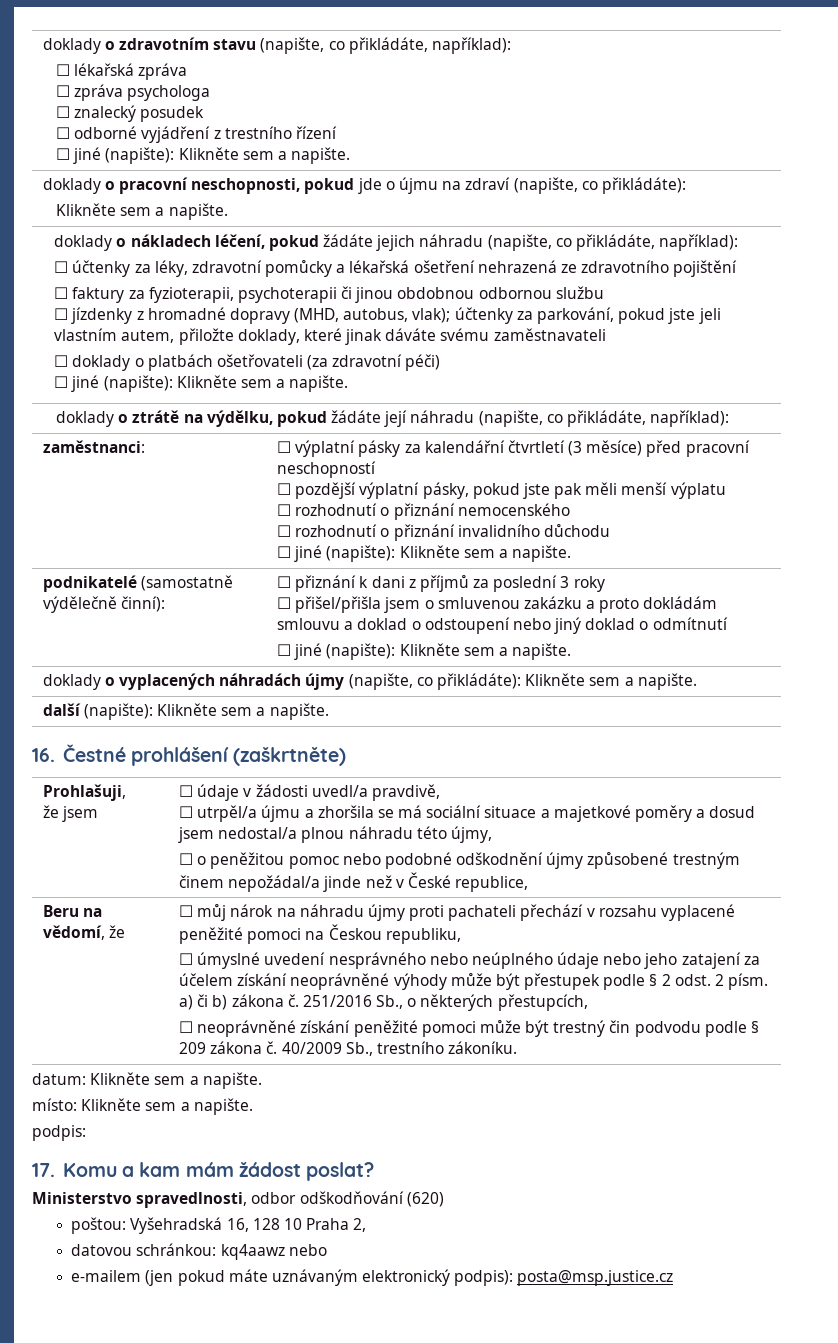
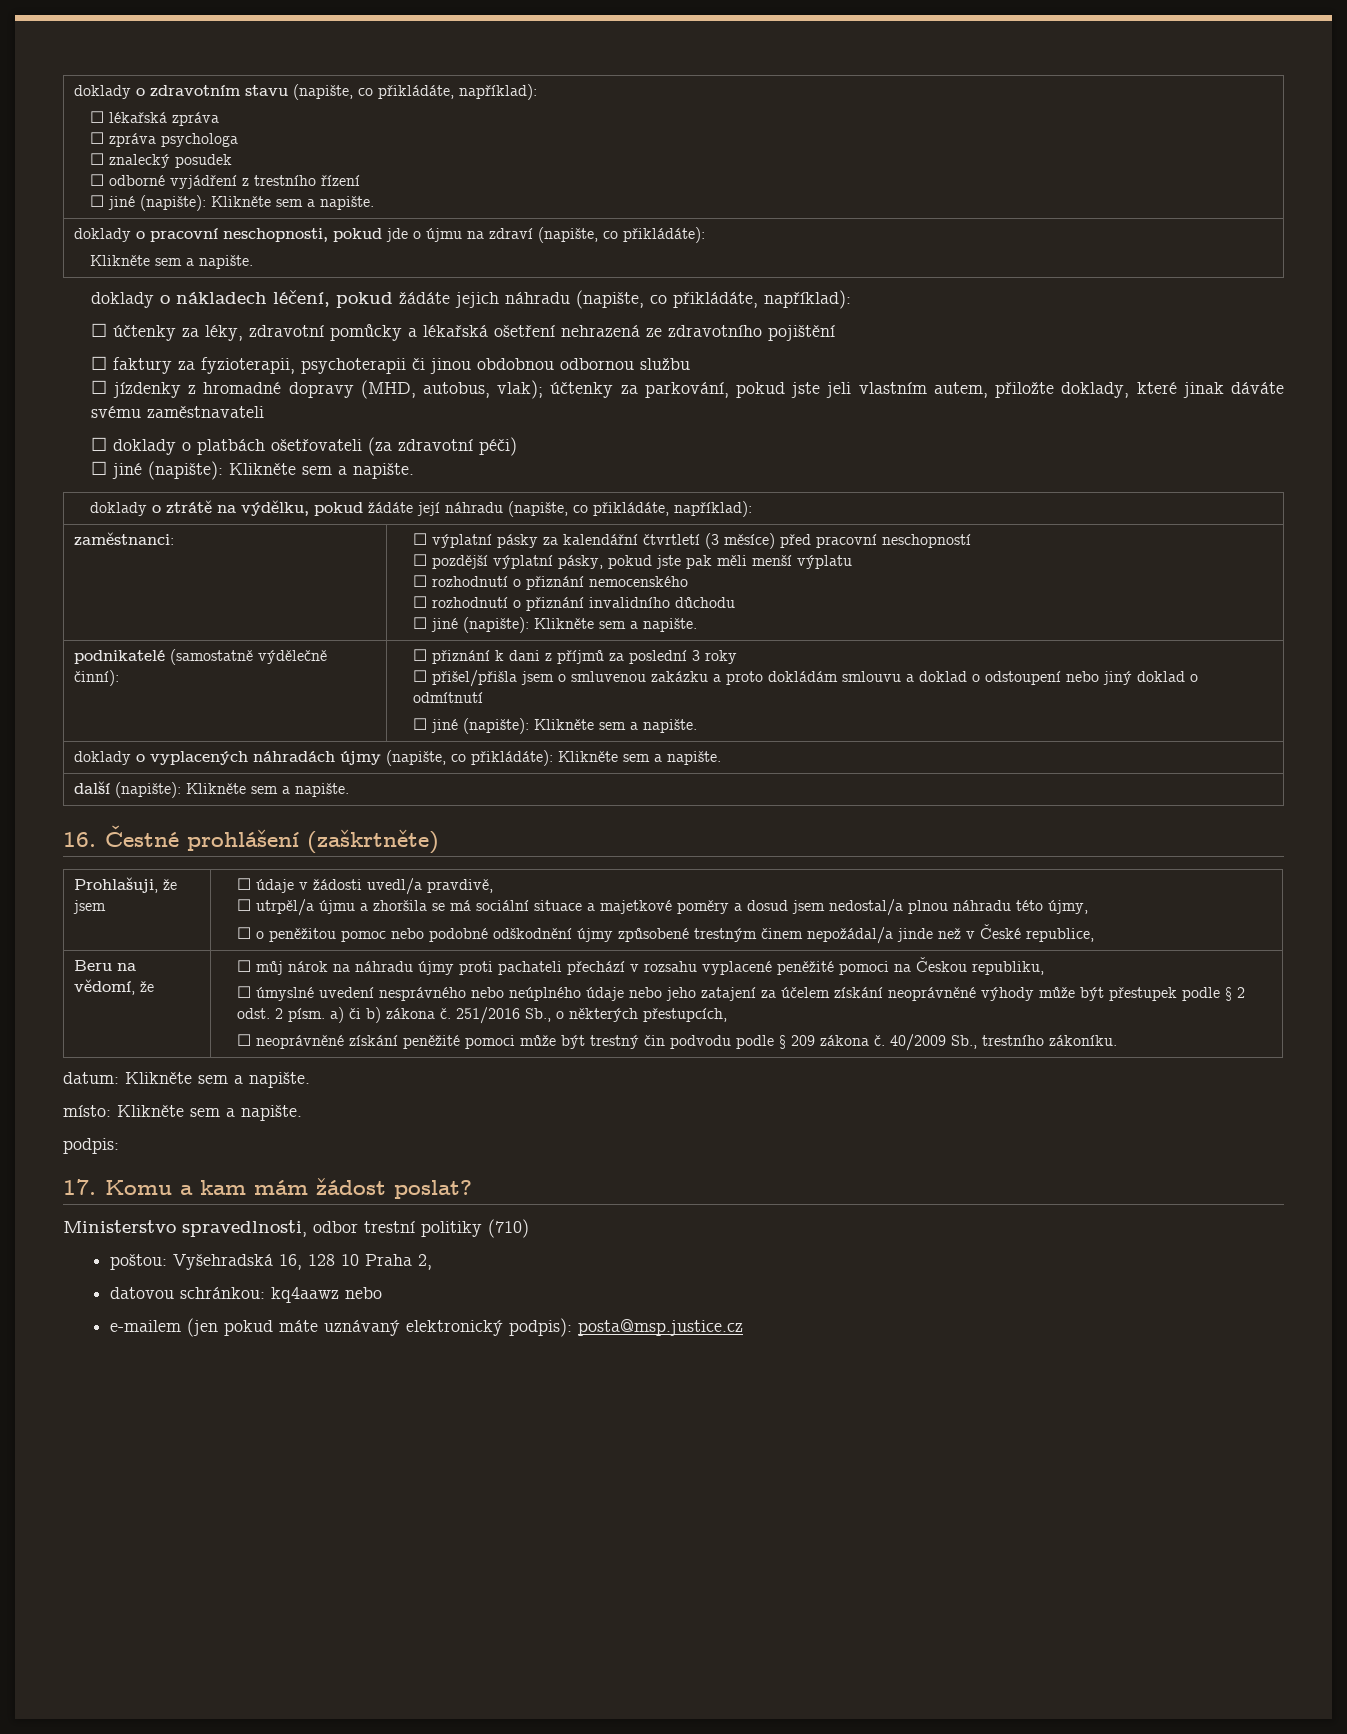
- Ministerstvo spravedlnosti, odbor odškodňování (620)
+ Ministerstvo spravedlnosti, odbor trestní politiky (710)
- e-mailem (jen pokud máte uznávaným elektronický podpis): posta@msp.justice.cz
+ e-mailem (jen pokud máte uznávaný elektronický podpis): posta@msp.justice.cz

